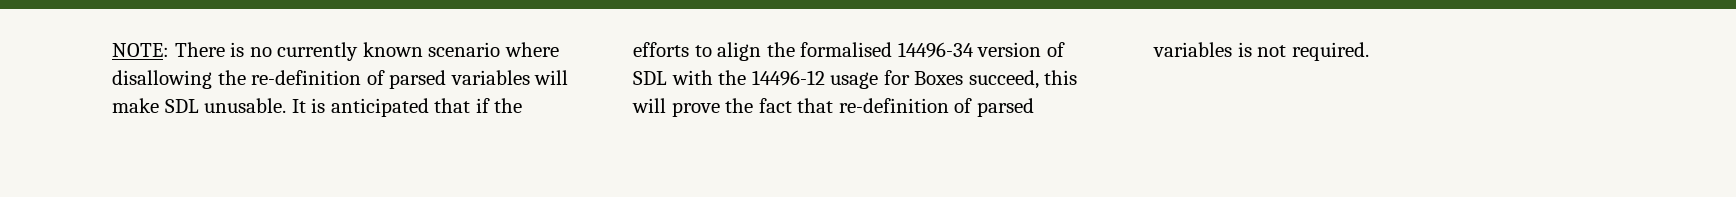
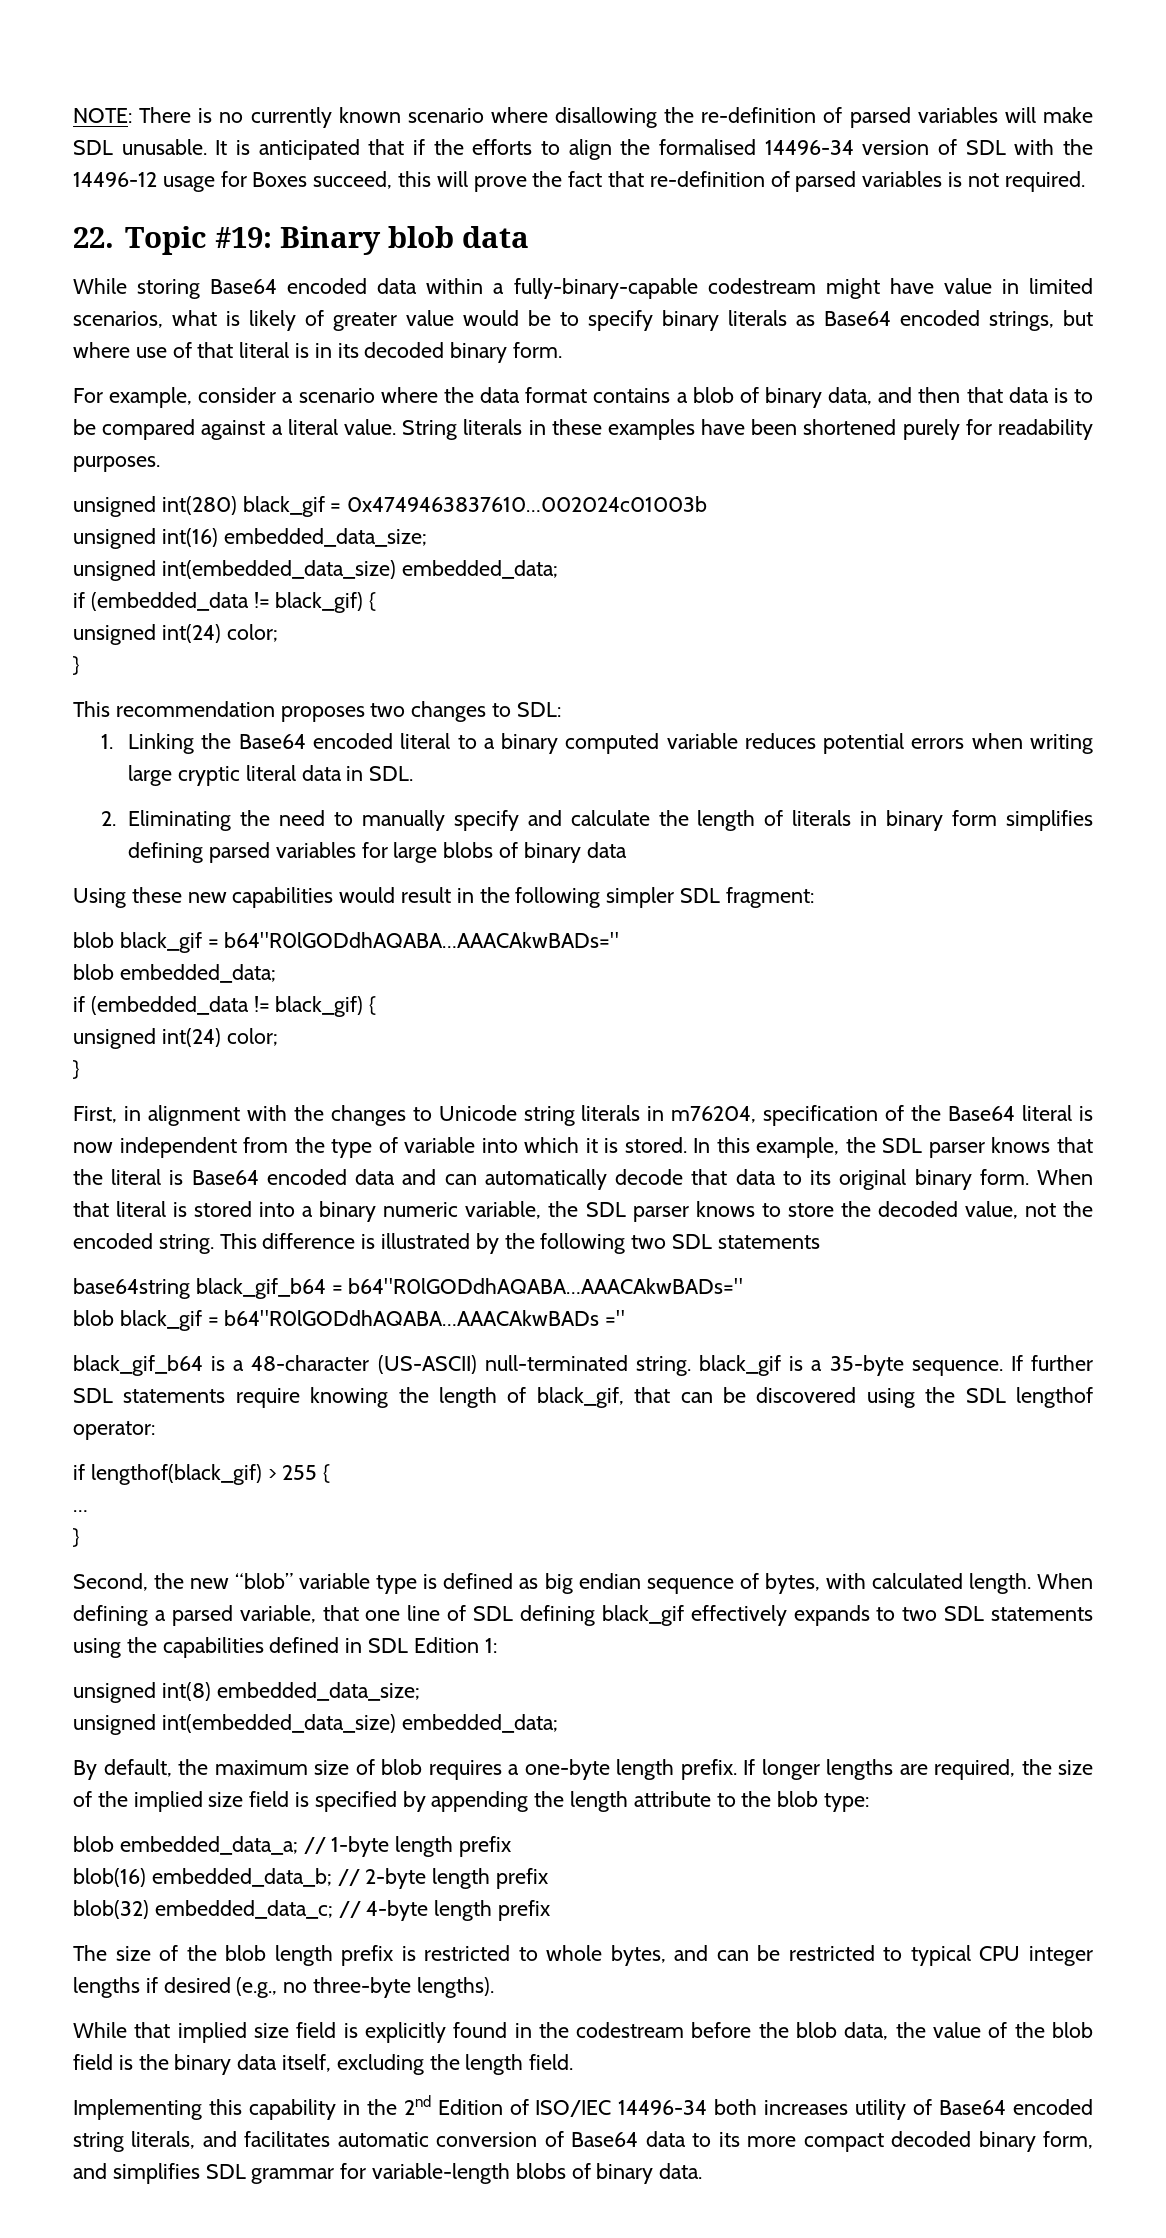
+ 22. Topic #19: Binary blob data
+ While storing Base64 encoded data within a fully-binary-capable codestream might have value in limited scenarios, what is likely of greater value would be to specify binary literals as Base64 encoded strings, but where use of that literal is in its decoded binary form.
+ For example, consider a scenario where the data format contains a blob of binary data, and then that data is to be compared against a literal value. String literals in these examples have been shortened purely for readability purposes.
+ unsigned int(280) black_gif = 0x4749463837610…002024c01003b
+ unsigned int(16) embedded_data_size;
+ unsigned int(embedded_data_size) embedded_data;
+ if (embedded_data != black_gif) {
+ unsigned int(24) color;
+ }
+ This recommendation proposes two changes to SDL:
+ 1. Linking the Base64 encoded literal to a binary computed variable reduces potential errors when writing large cryptic literal data in SDL.
+ 2. Eliminating the need to manually specify and calculate the length of literals in binary form simplifies defining parsed variables for large blobs of binary data
+ Using these new capabilities would result in the following simpler SDL fragment:
+ blob black_gif = b64"R0lGODdhAQABA…AAACAkwBADs="
+ blob embedded_data;
+ if (embedded_data != black_gif) {
+ unsigned int(24) color;
+ }
+ First, in alignment with the changes to Unicode string literals in m76204, specification of the Base64 literal is now independent from the type of variable into which it is stored. In this example, the SDL parser knows that the literal is Base64 encoded data and can automatically decode that data to its original binary form. When that literal is stored into a binary numeric variable, the SDL parser knows to store the decoded value, not the encoded string. This difference is illustrated by the following two SDL statements
+ base64string black_gif_b64 = b64"R0lGODdhAQABA…AAACAkwBADs="
+ blob black_gif = b64"R0lGODdhAQABA…AAACAkwBADs ="
+ black_gif_b64 is a 48-character (US-ASCII) null-terminated string. black_gif is a 35-byte sequence. If further SDL statements require knowing the length of black_gif, that can be discovered using the SDL lengthof operator:
+ if lengthof(black_gif) > 255 {
+ …
+ }
+ Second, the new “blob” variable type is defined as big endian sequence of bytes, with calculated length. When defining a parsed variable, that one line of SDL defining black_gif effectively expands to two SDL statements using the capabilities defined in SDL Edition 1:
+ unsigned int(8) embedded_data_size;
+ unsigned int(embedded_data_size) embedded_data;
+ By default, the maximum size of blob requires a one-byte length prefix. If longer lengths are required, the size of the implied size field is specified by appending the length attribute to the blob type:
+ blob embedded_data_a; // 1-byte length prefix
+ blob(16) embedded_data_b; // 2-byte length prefix
+ blob(32) embedded_data_c; // 4-byte length prefix
+ The size of the blob length prefix is restricted to whole bytes, and can be restricted to typical CPU integer lengths if desired (e.g., no three-byte lengths).
+ While that implied size field is explicitly found in the codestream before the blob data, the value of the blob field is the binary data itself, excluding the length field.
+ Implementing this capability in the 2nd Edition of ISO/IEC 14496-34 both increases utility of Base64 encoded string literals, and facilitates automatic conversion of Base64 data to its more compact decoded binary form, and simplifies SDL grammar for variable-length blobs of binary data.

